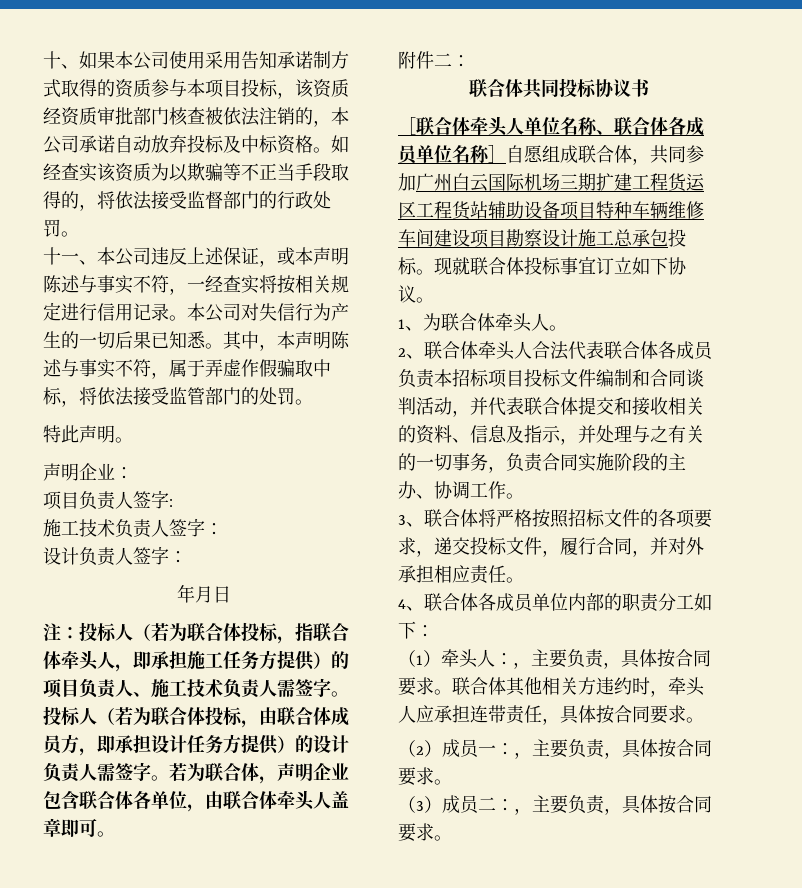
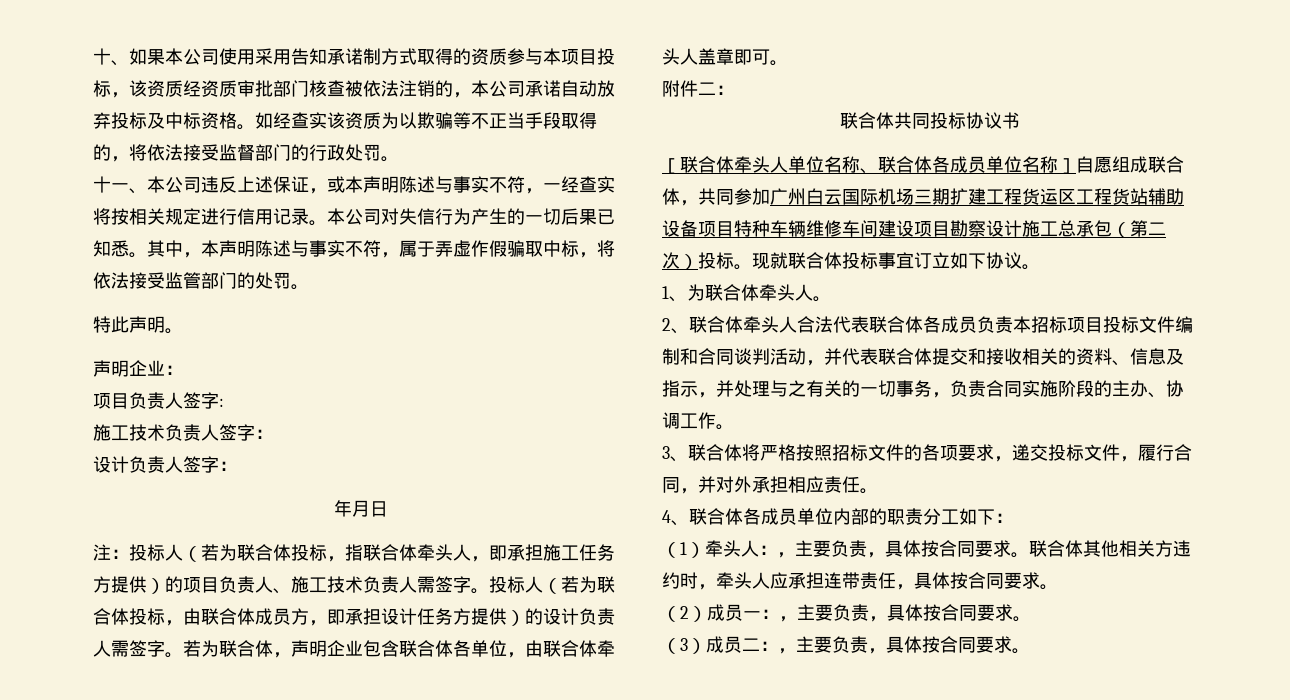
- ［联合体牵头人单位名称、联合体各成员单位名称］自愿组成联合体，共同参加广州白云国际机场三期扩建工程货运区工程货站辅助设备项目特种车辆维修车间建设项目勘察设计施工总承包投标。
+ ［联合体牵头人单位名称、联合体各成员单位名称］自愿组成联合体，共同参加广州白云国际机场三期扩建工程货运区工程货站辅助设备项目特种车辆维修车间建设项目勘察设计施工总承包（第二次）投标。

